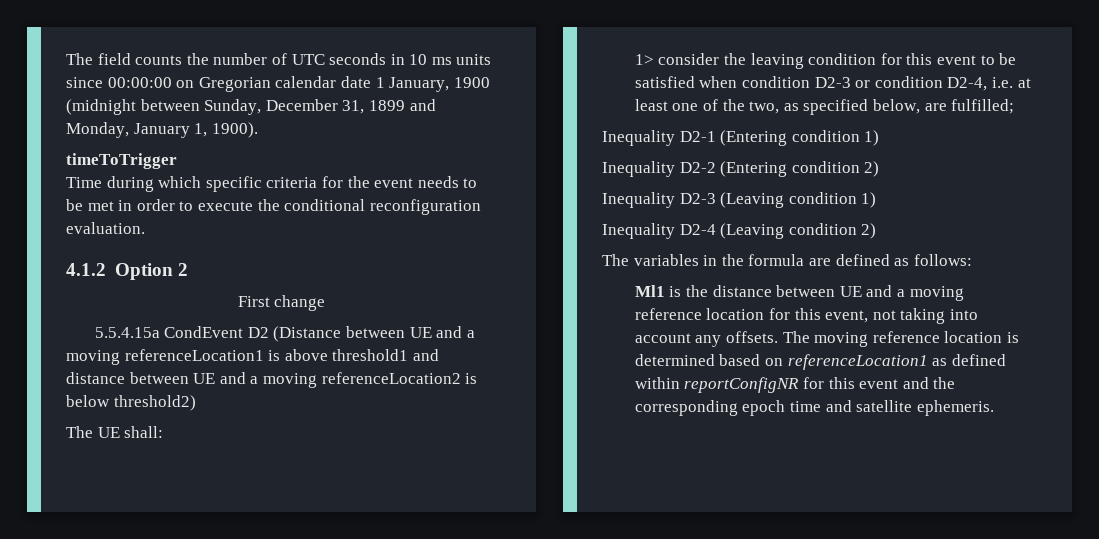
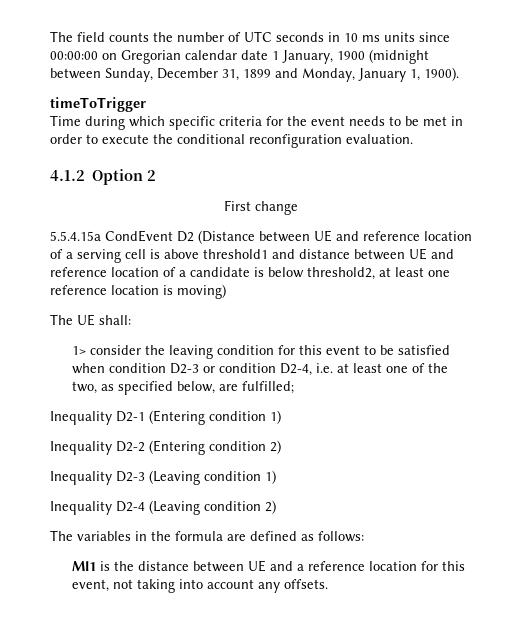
- 5.5.4.15a CondEvent D2 (Distance between UE and a moving referenceLocation1 is above threshold1 and distance between UE and a moving referenceLocation2 is below threshold2)
+ 5.5.4.15a CondEvent D2 (Distance between UE and reference location of a serving cell is above threshold1 and distance between UE and reference location of a candidate is below threshold2, at least one reference location is moving)
- Ml1 is the distance between UE and a moving reference location for this event, not taking into account any offsets. The moving reference location is determined based on referenceLocation1 as defined within reportConfigNR for this event and the corresponding epoch time and satellite ephemeris.
+ Ml1 is the distance between UE and a reference location for this event, not taking into account any offsets.

